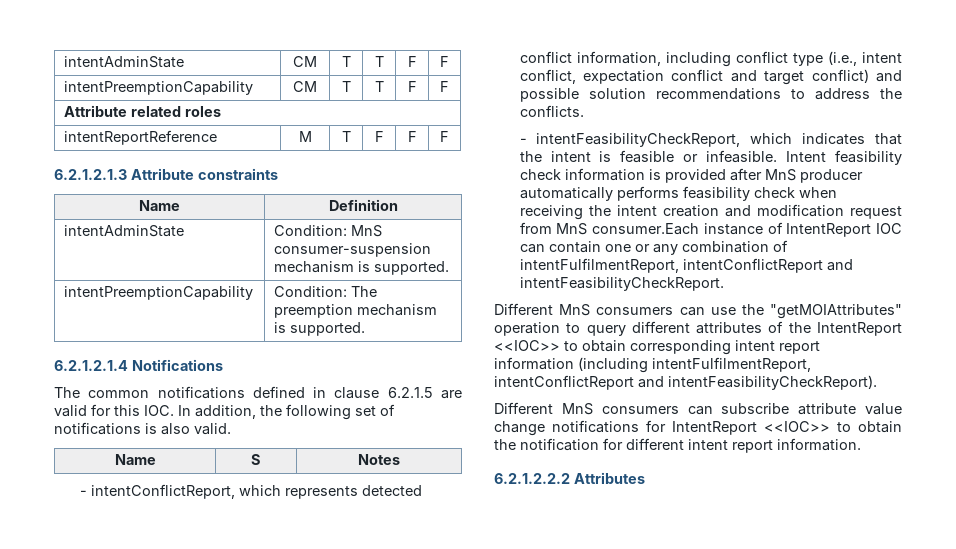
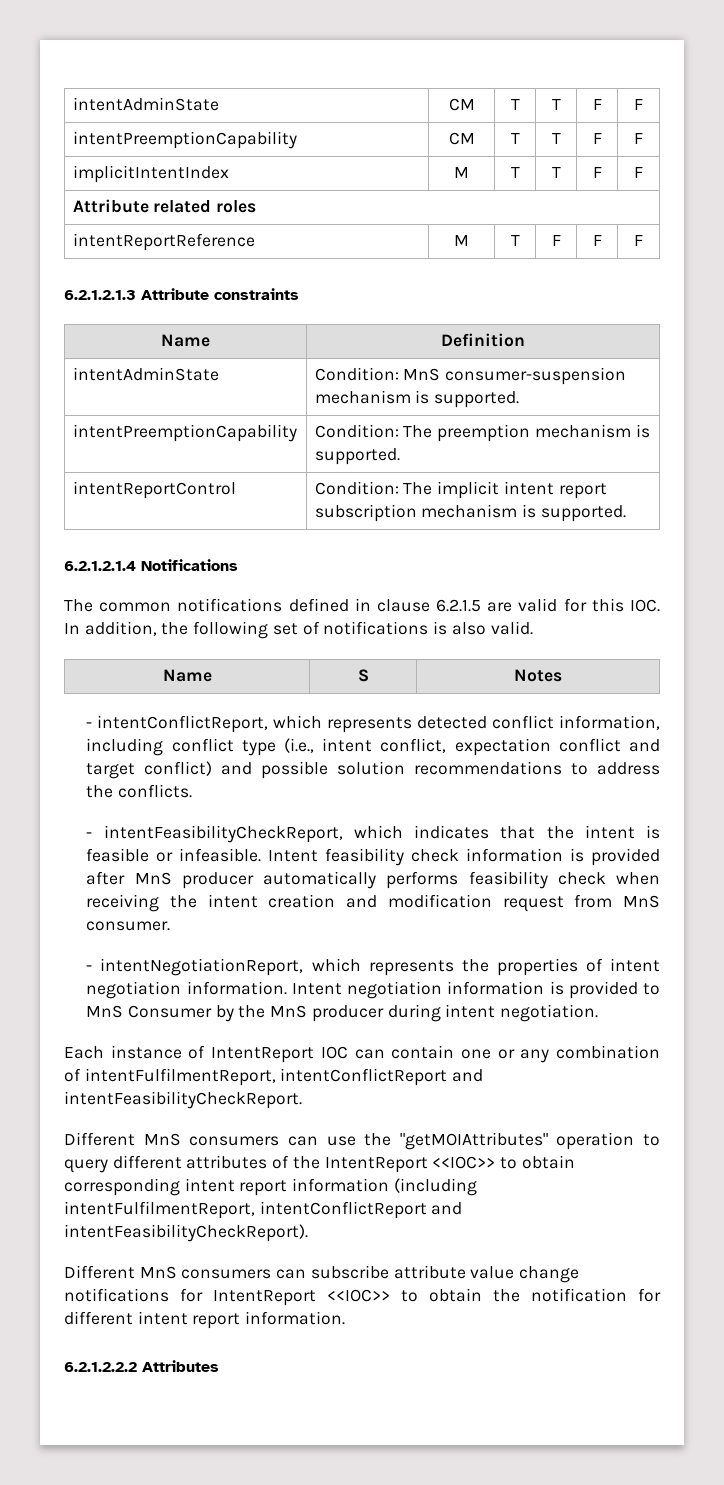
+ implicitIntentIndex | M | T | T | F | F
+ intentReportControl | Condition: The implicit intent report subscription mechanism is supported.
- Intent feasibility check information is provided after MnS producer automatically performs feasibility check when receiving the intent creation and modification request from MnS consumer.Each instance of IntentReport IOC can contain one or any combination of intentFulfilmentReport, intentConflictReport and intentFeasibilityCheckReport.
+ Intent feasibility check information is provided after MnS producer automatically performs feasibility check when receiving the intent creation and modification request from MnS consumer.
+ - intentNegotiationReport, which represents the properties of intent negotiation information. Intent negotiation information is provided to MnS Consumer by the MnS producer during intent negotiation.
+ Each instance of IntentReport IOC can contain one or any combination of intentFulfilmentReport, intentConflictReport and intentFeasibilityCheckReport.

